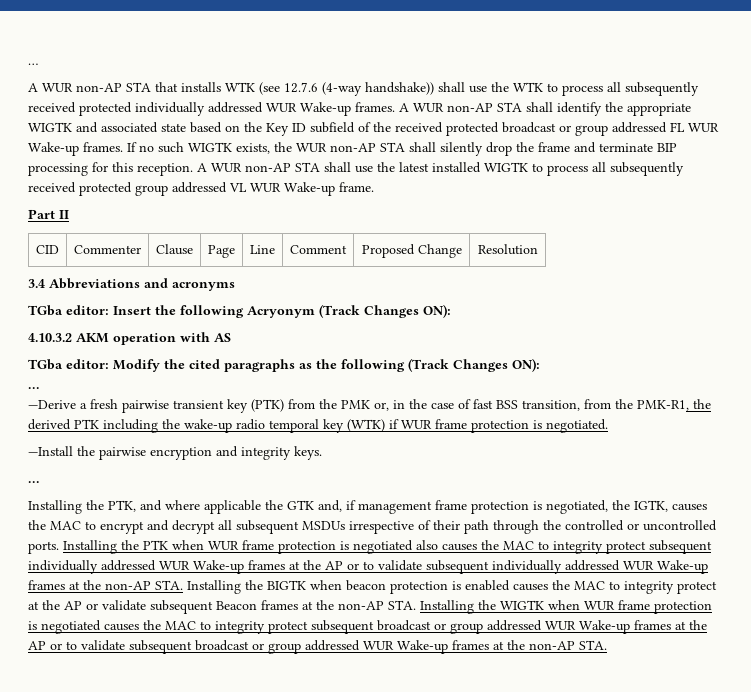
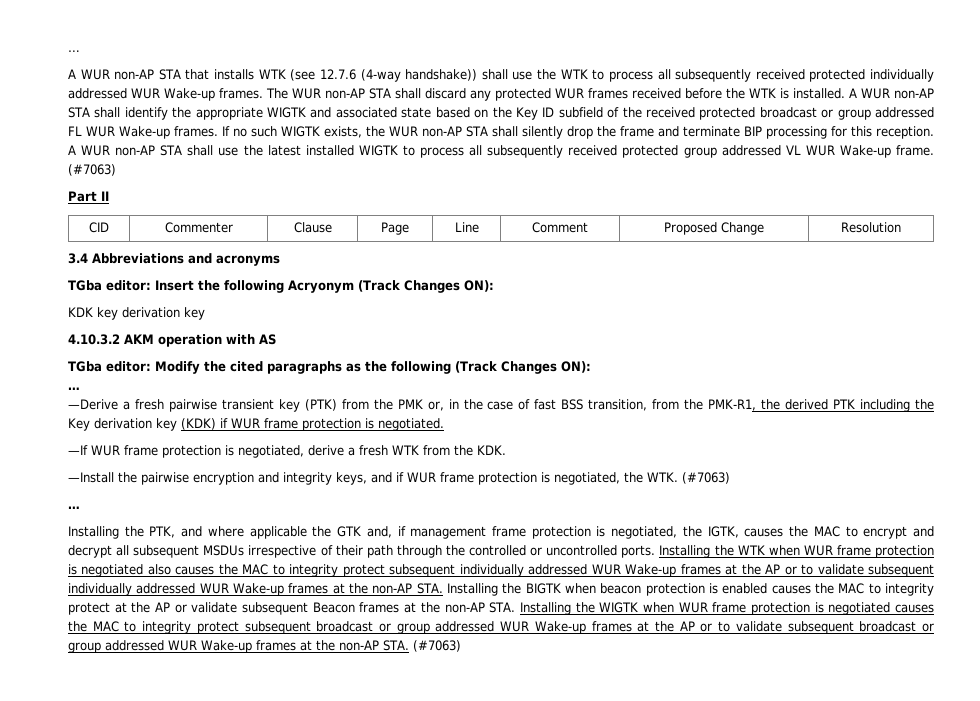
+ The WUR non-AP STA shall discard any protected WUR frames received before the WTK is installed.
- A WUR non-AP STA shall use the latest installed WIGTK to process all subsequently received protected group addressed VL WUR Wake-up frame.
+ A WUR non-AP STA shall use the latest installed WIGTK to process all subsequently received protected group addressed VL WUR Wake-up frame. (#7063)
+ KDK key derivation key
- —Derive a fresh pairwise transient key (PTK) from the PMK or, in the case of fast BSS transition, from the PMK-R1, the derived PTK including the wake-up radio temporal key (WTK) if WUR frame protection is negotiated.
+ —Derive a fresh pairwise transient key (PTK) from the PMK or, in the case of fast BSS transition, from the PMK-R1, the derived PTK including the Key derivation key (KDK) if WUR frame protection is negotiated.
+ —If WUR frame protection is negotiated, derive a fresh WTK from the KDK.
- —Install the pairwise encryption and integrity keys.
+ —Install the pairwise encryption and integrity keys, and if WUR frame protection is negotiated, the WTK. (#7063)
- Installing the PTK when WUR frame protection is negotiated also causes the MAC to integrity protect subsequent individually addressed WUR Wake-up frames at the AP or to validate subsequent individually addressed WUR Wake-up frames at the non-AP STA. Installing the BIGTK when beacon protection is enabled causes the MAC to integrity protect at the AP or validate subsequent Beacon frames at the non-AP STA. Installing the WIGTK when WUR frame protection is negotiated causes the MAC to integrity protect subsequent broadcast or group addressed WUR Wake-up frames at the AP or to validate subsequent broadcast or group addressed WUR Wake-up frames at the non-AP STA.
+ Installing the WTK when WUR frame protection is negotiated also causes the MAC to integrity protect subsequent individually addressed WUR Wake-up frames at the AP or to validate subsequent individually addressed WUR Wake-up frames at the non-AP STA. Installing the BIGTK when beacon protection is enabled causes the MAC to integrity protect at the AP or validate subsequent Beacon frames at the non-AP STA. Installing the WIGTK when WUR frame protection is negotiated causes the MAC to integrity protect subsequent broadcast or group addressed WUR Wake-up frames at the AP or to validate subsequent broadcast or group addressed WUR Wake-up frames at the non-AP STA. (#7063)

